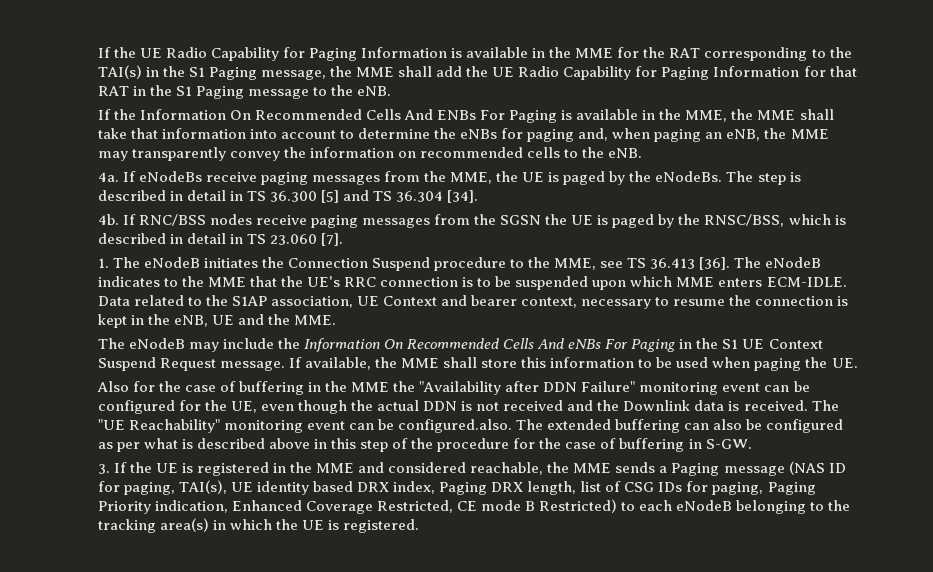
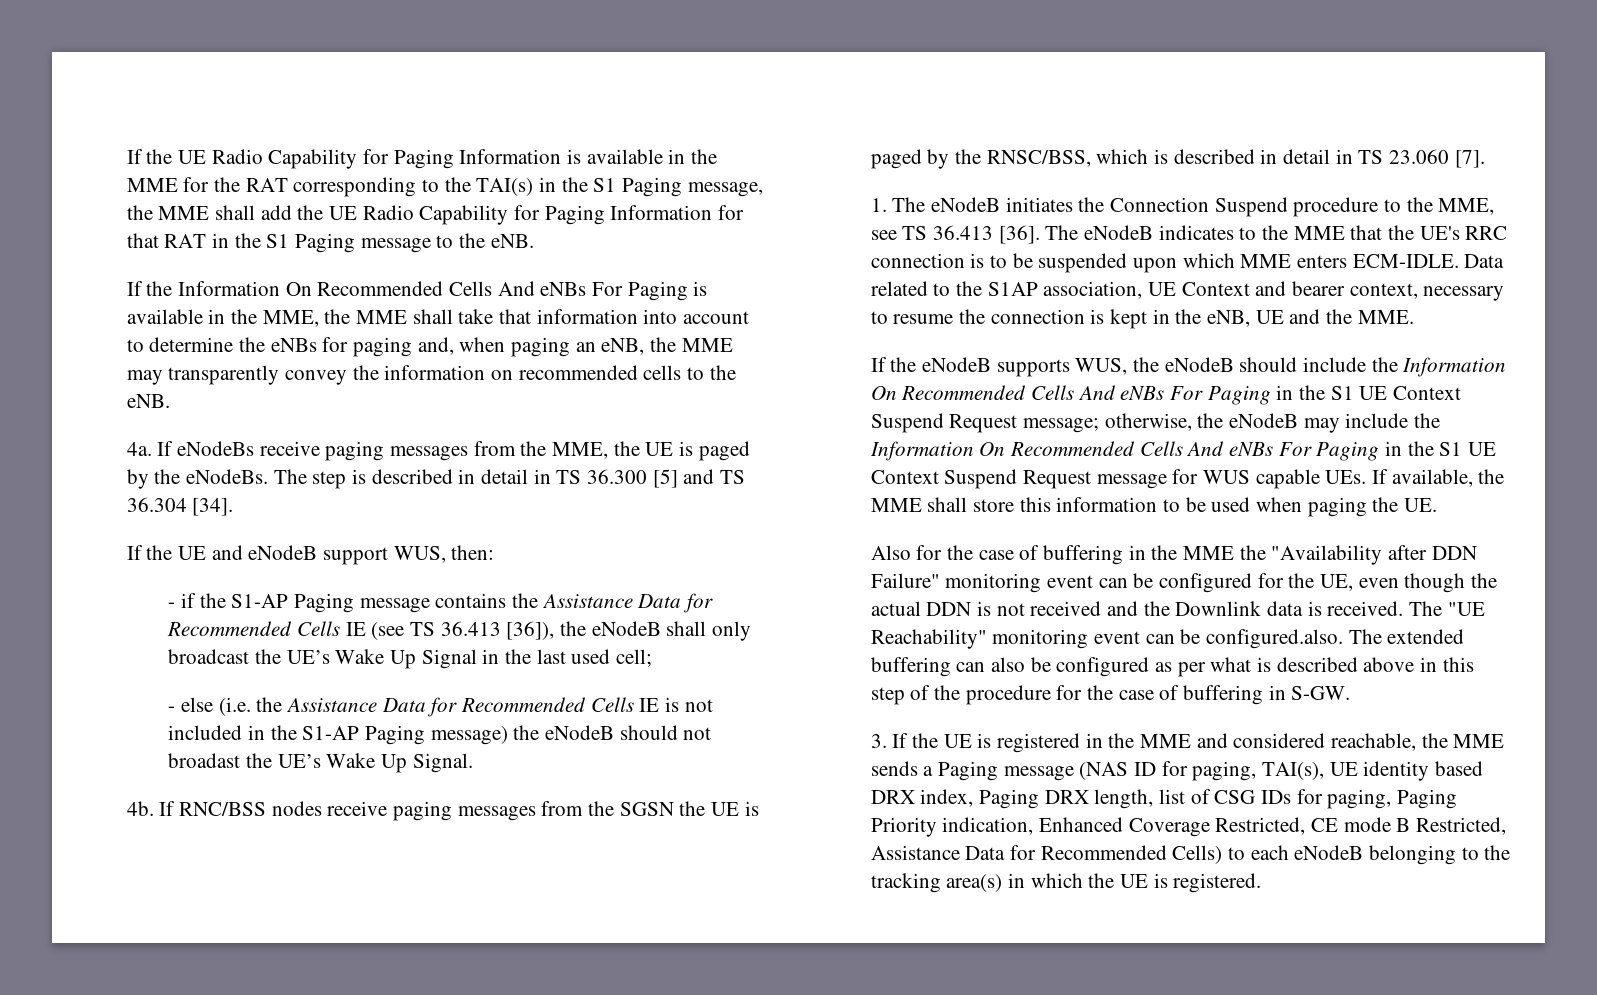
- If the Information On Recommended Cells And ENBs For Paging is available in the MME, the MME shall take that information into account to determine the eNBs for paging and, when paging an eNB, the MME may transparently convey the information on recommended cells to the eNB.
+ If the Information On Recommended Cells And eNBs For Paging is available in the MME, the MME shall take that information into account to determine the eNBs for paging and, when paging an eNB, the MME may transparently convey the information on recommended cells to the eNB.
+ If the UE and eNodeB support WUS, then:
+ - if the S1-AP Paging message contains the Assistance Data for Recommended Cells IE (see TS 36.413 [36]), the eNodeB shall only broadcast the UE’s Wake Up Signal in the last used cell;
+ - else (i.e. the Assistance Data for Recommended Cells IE is not included in the S1-AP Paging message) the eNodeB should not broadast the UE’s Wake Up Signal.
- The eNodeB may include the Information On Recommended Cells And eNBs For Paging in the S1 UE Context Suspend Request message. If available, the MME shall store this information to be used when paging the UE.
+ If the eNodeB supports WUS, the eNodeB should include the Information On Recommended Cells And eNBs For Paging in the S1 UE Context Suspend Request message; otherwise, the eNodeB may include the Information On Recommended Cells And eNBs For Paging in the S1 UE Context Suspend Request message for WUS capable UEs. If available, the MME shall store this information to be used when paging the UE.
- 3. If the UE is registered in the MME and considered reachable, the MME sends a Paging message (NAS ID for paging, TAI(s), UE identity based DRX index, Paging DRX length, list of CSG IDs for paging, Paging Priority indication, Enhanced Coverage Restricted, CE mode B Restricted) to each eNodeB belonging to the tracking area(s) in which the UE is registered.
+ 3. If the UE is registered in the MME and considered reachable, the MME sends a Paging message (NAS ID for paging, TAI(s), UE identity based DRX index, Paging DRX length, list of CSG IDs for paging, Paging Priority indication, Enhanced Coverage Restricted, CE mode B Restricted, Assistance Data for Recommended Cells) to each eNodeB belonging to the tracking area(s) in which the UE is registered.

